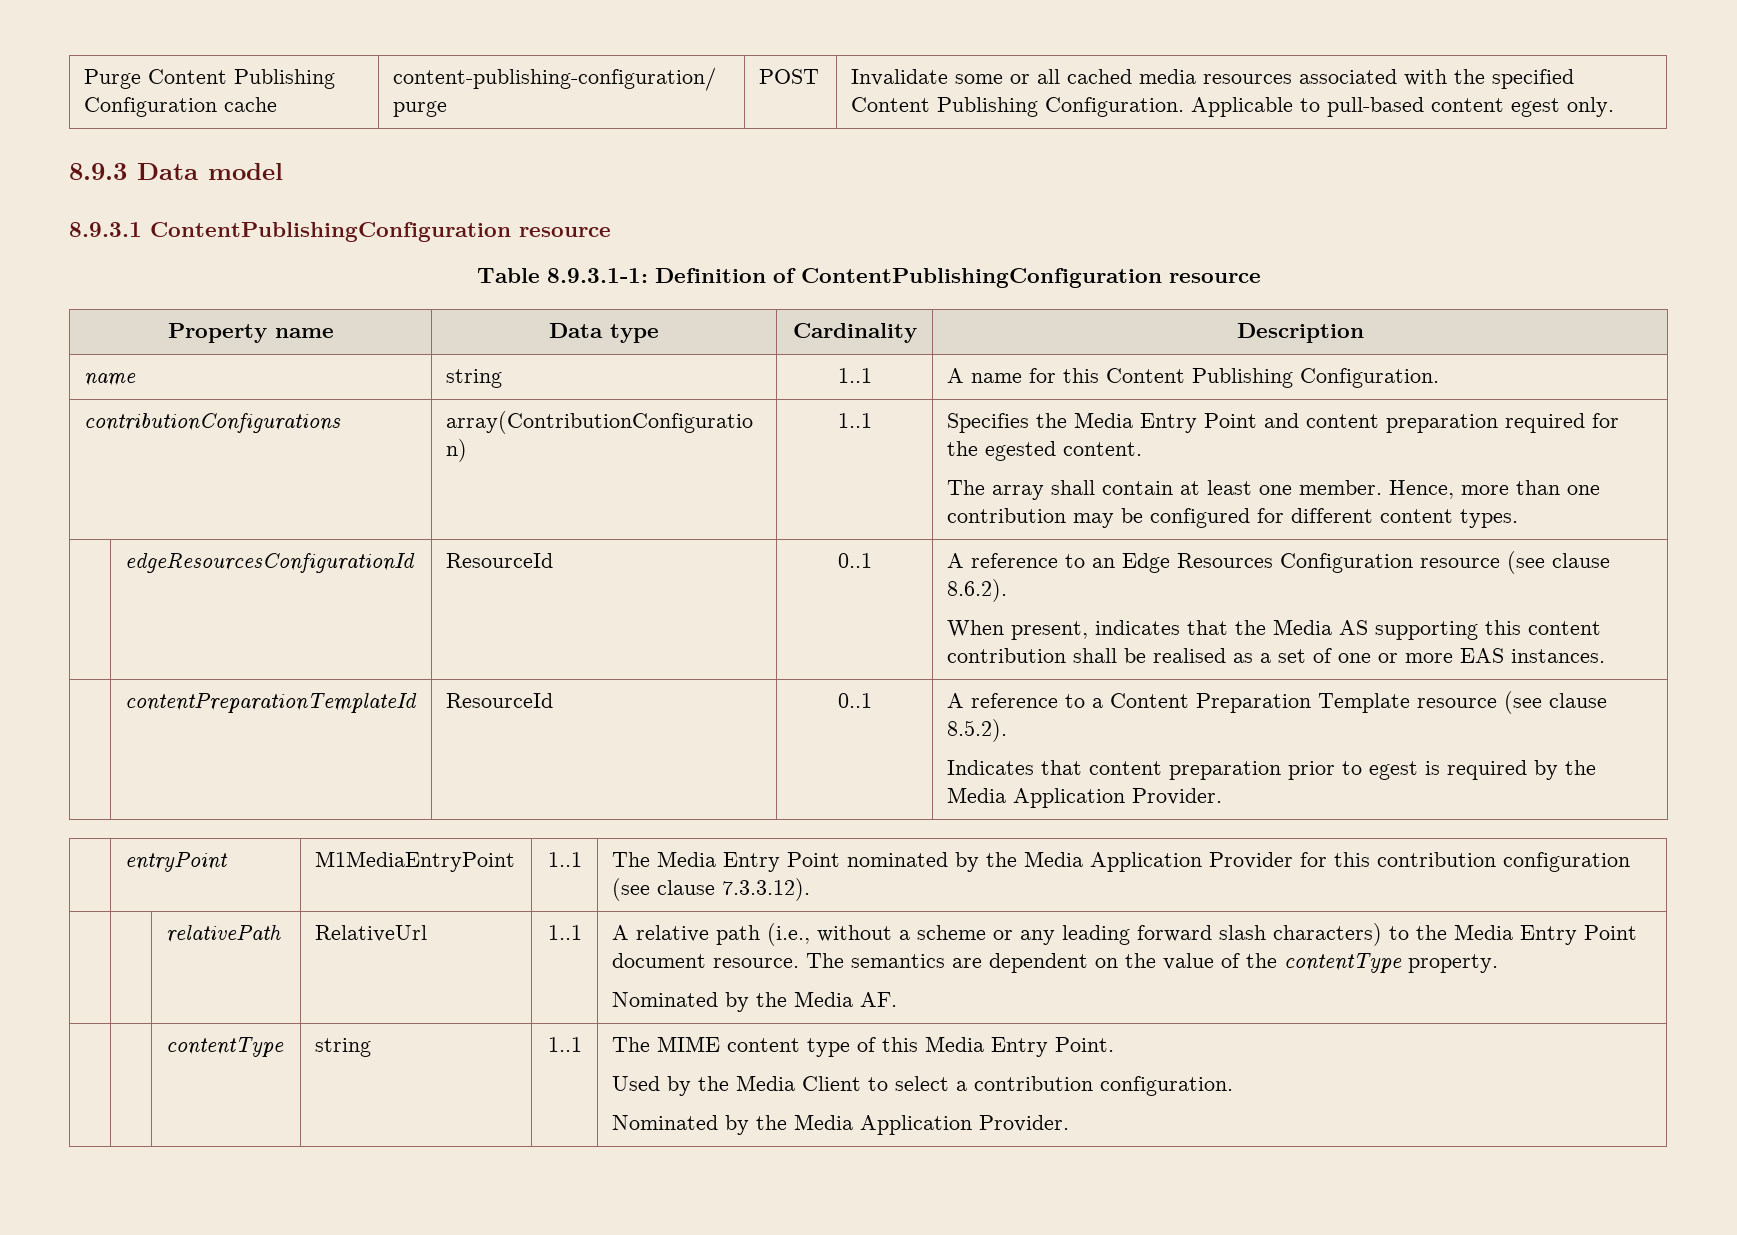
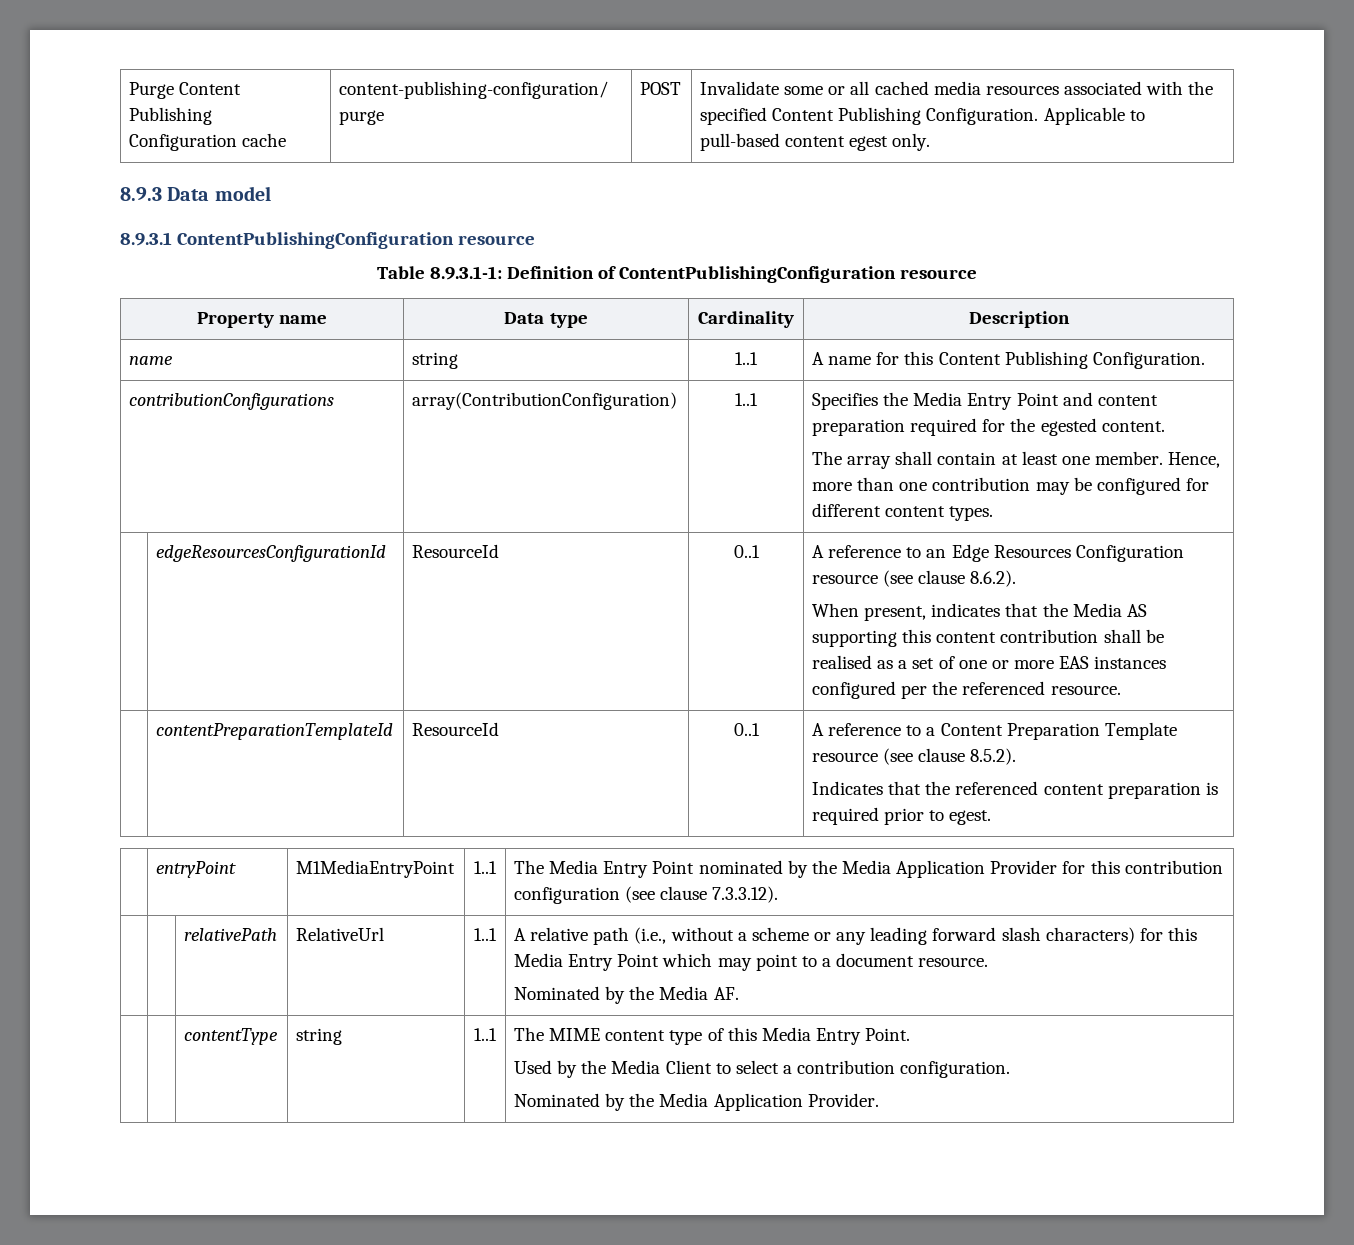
- When present, indicates that the Media AS supporting this content contribution shall be realised as a set of one or more EAS instances.
+ When present, indicates that the Media AS supporting this content contribution shall be realised as a set of one or more EAS instances configured per the referenced resource.
  | contentPreparationTemplateId | ResourceId | 0..1 | A reference to a Content Preparation Template resource (see clause 8.5.2).
- Indicates that content preparation prior to egest is required by the Media Application Provider.
+ Indicates that the referenced content preparation is required prior to egest.
- | | relativePath | RelativeUrl | 1..1 | A relative path (i.e., without a scheme or any leading forward slash characters) to the Media Entry Point document resource. The semantics are dependent on the value of the contentType property.
+ | | relativePath | RelativeUrl | 1..1 | A relative path (i.e., without a scheme or any leading forward slash characters) for this Media Entry Point which may point to a document resource.

